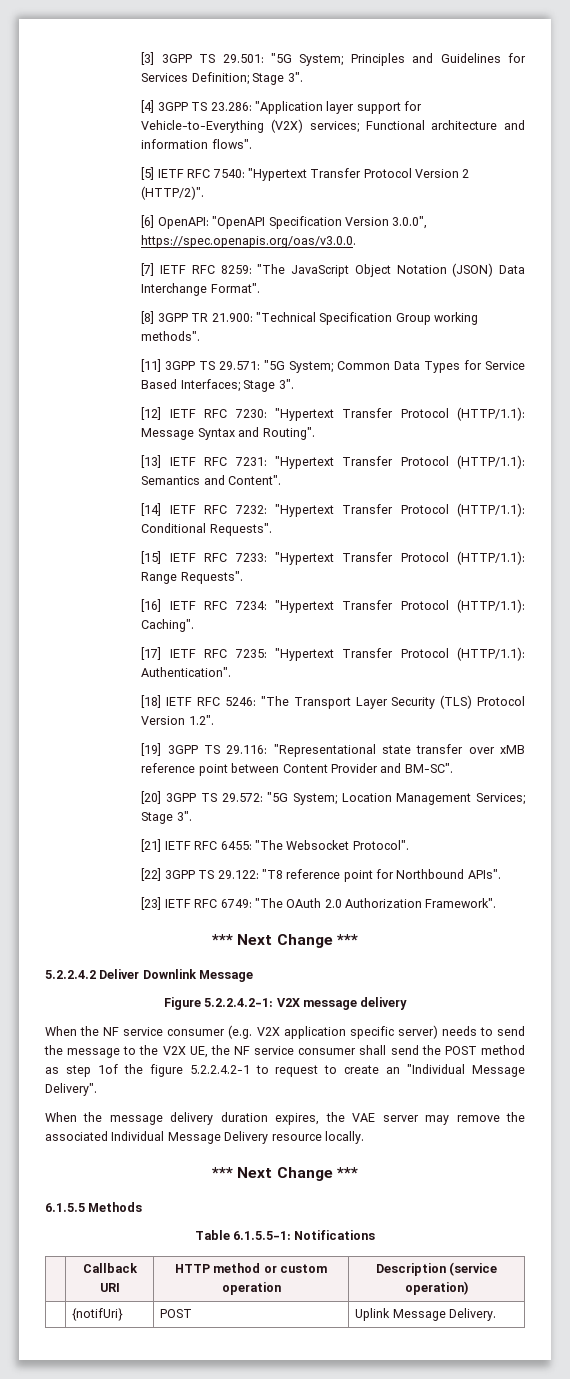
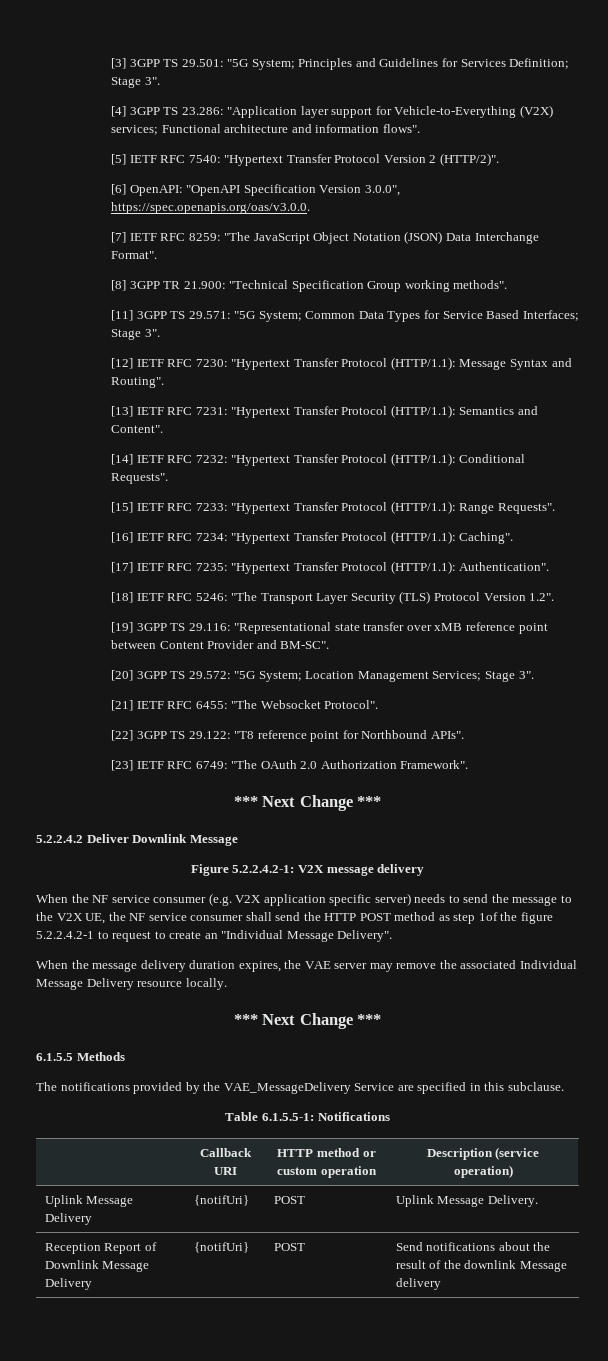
- When the NF service consumer (e.g. V2X application specific server) needs to send the message to the V2X UE, the NF service consumer shall send the POST method as step 1of the figure 5.2.2.4.2-1 to request to create an "Individual Message Delivery".
+ When the NF service consumer (e.g. V2X application specific server) needs to send the message to the V2X UE, the NF service consumer shall send the HTTP POST method as step 1of the figure 5.2.2.4.2-1 to request to create an "Individual Message Delivery".
+ The notifications provided by the VAE_MessageDelivery Service are specified in this subclause.
- | {notifUri} | POST | Uplink Message Delivery.
+ Uplink Message Delivery | {notifUri} | POST | Uplink Message Delivery.
+ Reception Report of Downlink Message Delivery | {notifUri} | POST | Send notifications about the result of the downlink Message delivery

